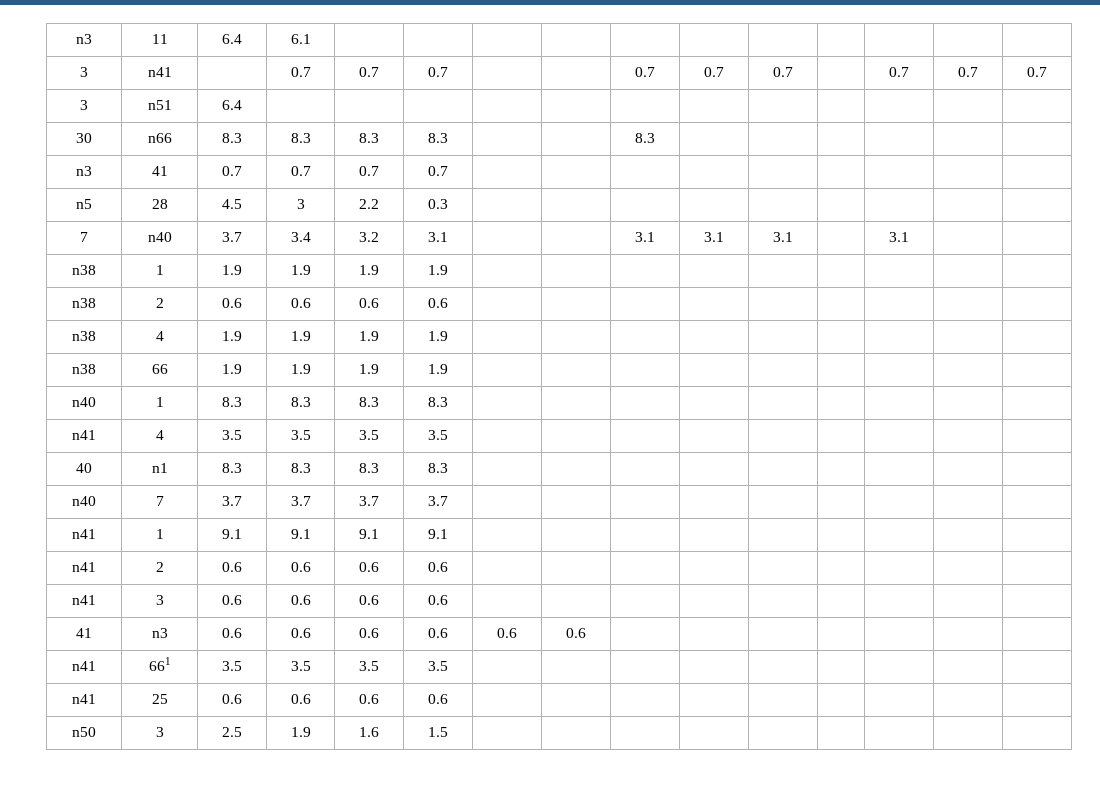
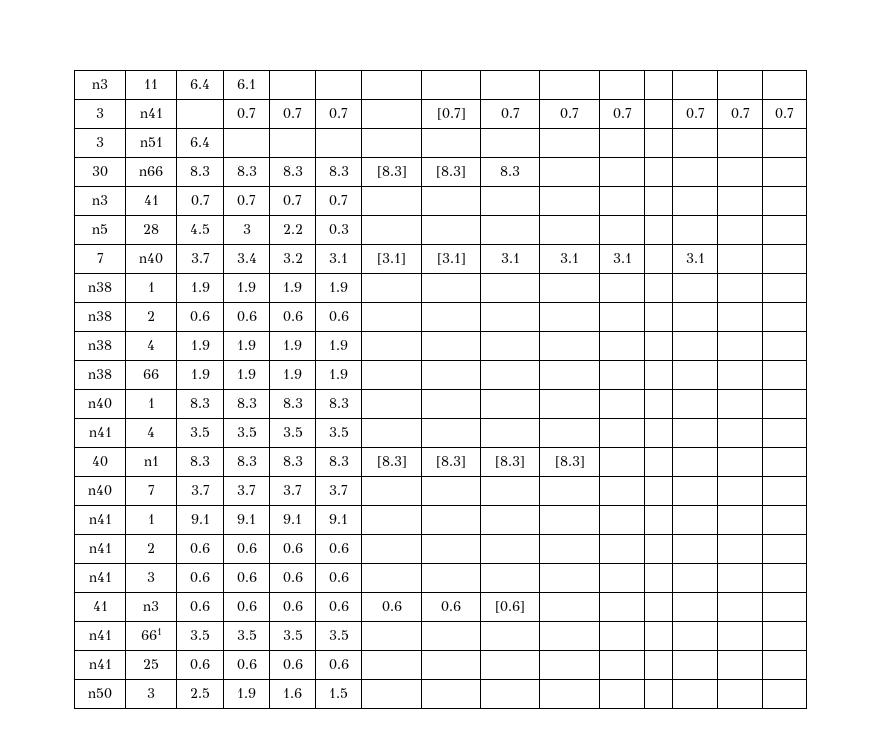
- 3 | n41 | | 0.7 | 0.7 | 0.7 | | | 0.7 | 0.7 | 0.7 | | 0.7 | 0.7 | 0.7
+ 3 | n41 | | 0.7 | 0.7 | 0.7 | | [0.7] | 0.7 | 0.7 | 0.7 | | 0.7 | 0.7 | 0.7
- 30 | n66 | 8.3 | 8.3 | 8.3 | 8.3 | | | 8.3 | | | | | |
+ 30 | n66 | 8.3 | 8.3 | 8.3 | 8.3 | [8.3] | [8.3] | 8.3 | | | | | |
- 7 | n40 | 3.7 | 3.4 | 3.2 | 3.1 | | | 3.1 | 3.1 | 3.1 | | 3.1 | |
+ 7 | n40 | 3.7 | 3.4 | 3.2 | 3.1 | [3.1] | [3.1] | 3.1 | 3.1 | 3.1 | | 3.1 | |
- 40 | n1 | 8.3 | 8.3 | 8.3 | 8.3 | | | | | | | | |
+ 40 | n1 | 8.3 | 8.3 | 8.3 | 8.3 | [8.3] | [8.3] | [8.3] | [8.3] | | | | |
- 41 | n3 | 0.6 | 0.6 | 0.6 | 0.6 | 0.6 | 0.6 | | | | | | |
+ 41 | n3 | 0.6 | 0.6 | 0.6 | 0.6 | 0.6 | 0.6 | [0.6] | | | | | |

